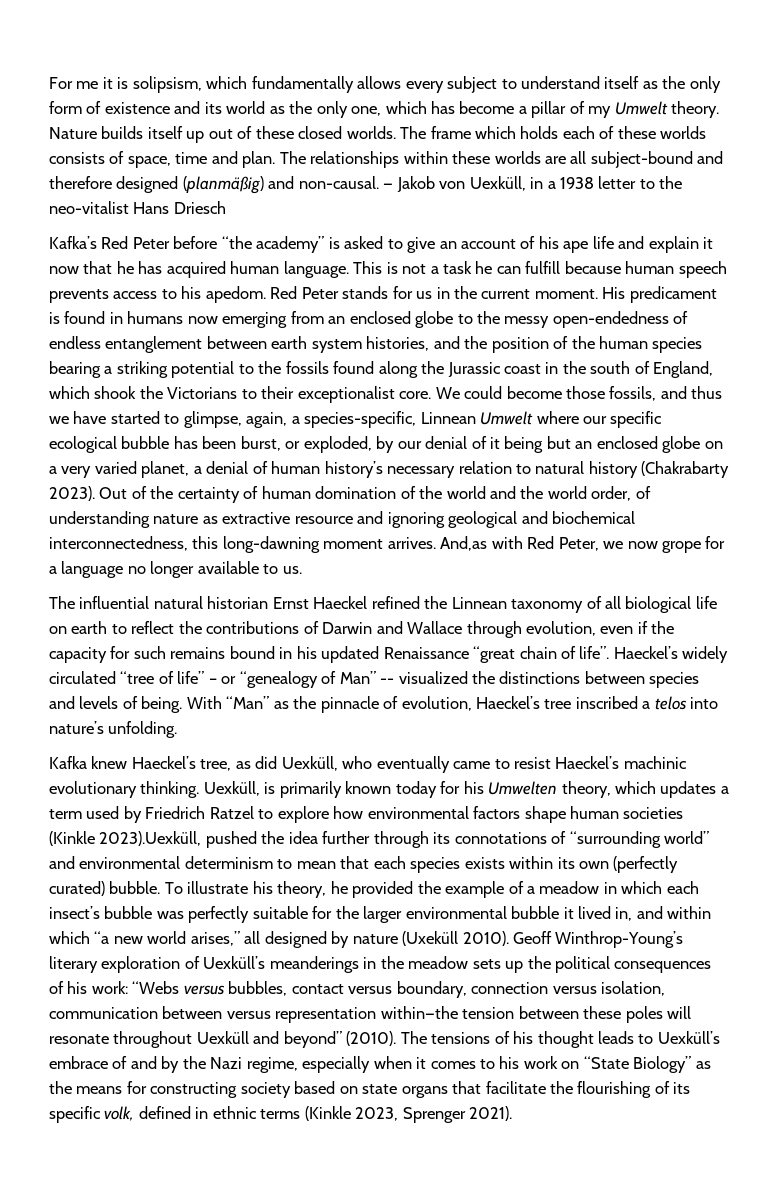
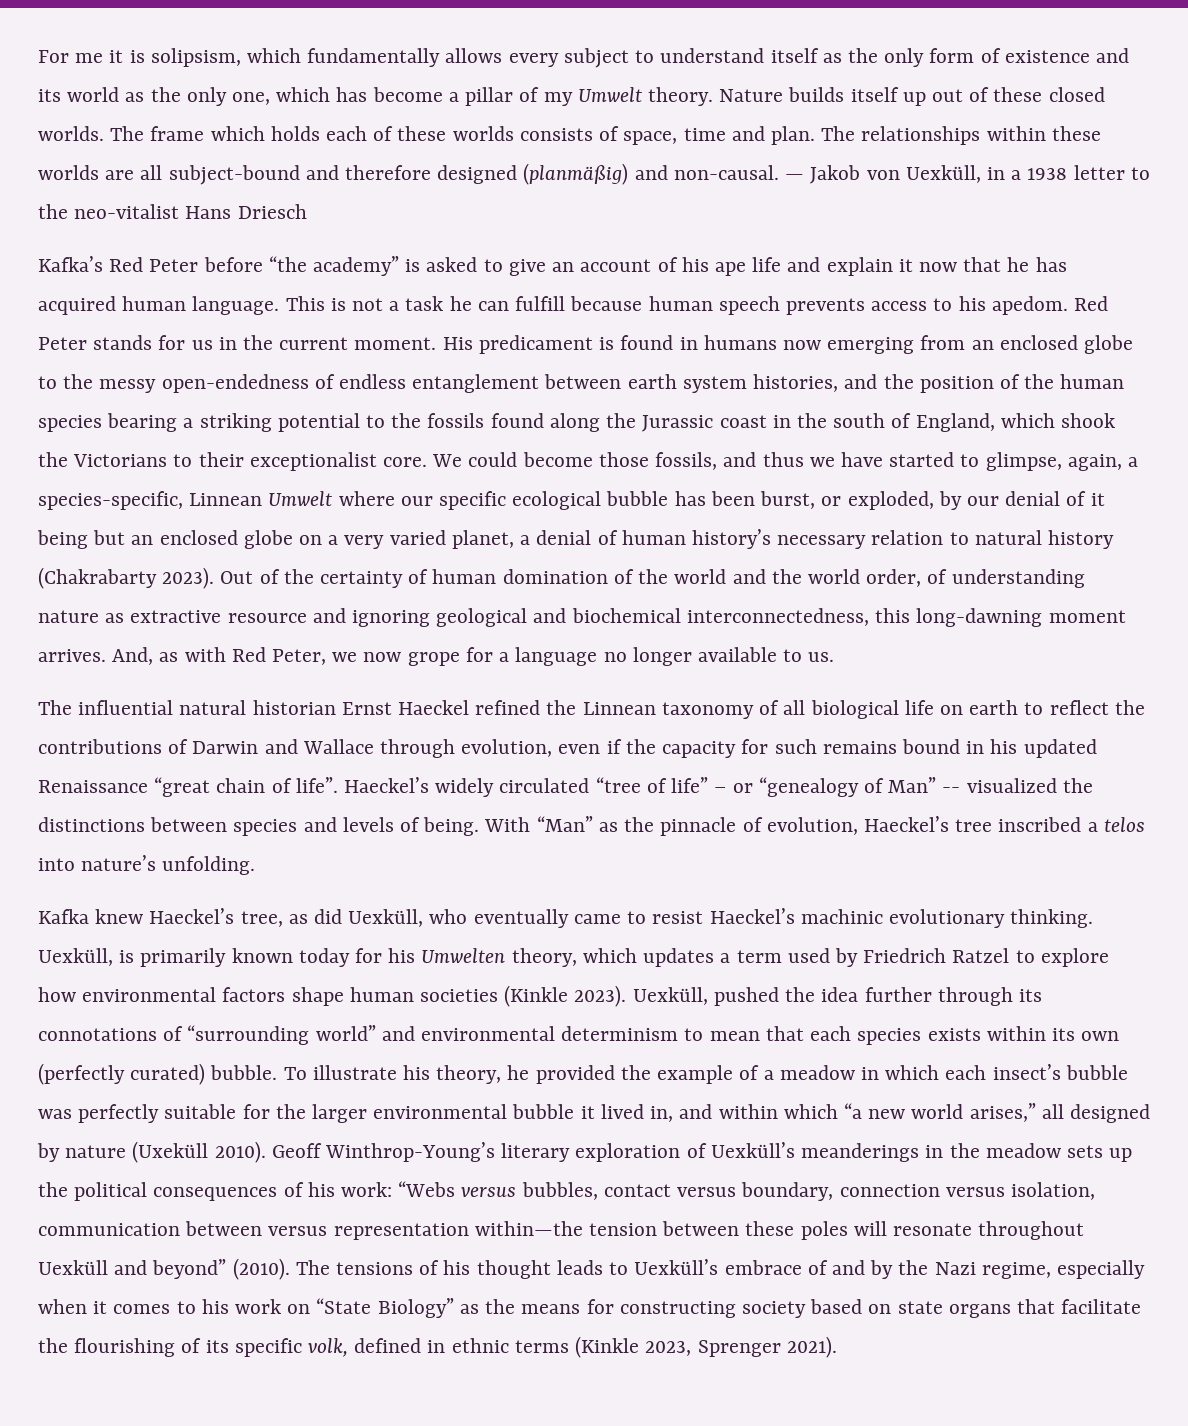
- And,as with Red Peter, we now grope for a language no longer available to us.
+ And, as with Red Peter, we now grope for a language no longer available to us.
- Uexküll, is primarily known today for his Umwelten theory, which updates a term used by Friedrich Ratzel to explore how environmental factors shape human societies (Kinkle 2023).Uexküll, pushed the idea further through its connotations of “surrounding world” and environmental determinism to mean that each species exists within its own (perfectly curated) bubble.
+ Uexküll, is primarily known today for his Umwelten theory, which updates a term used by Friedrich Ratzel to explore how environmental factors shape human societies (Kinkle 2023). Uexküll, pushed the idea further through its connotations of “surrounding world” and environmental determinism to mean that each species exists within its own (perfectly curated) bubble.

